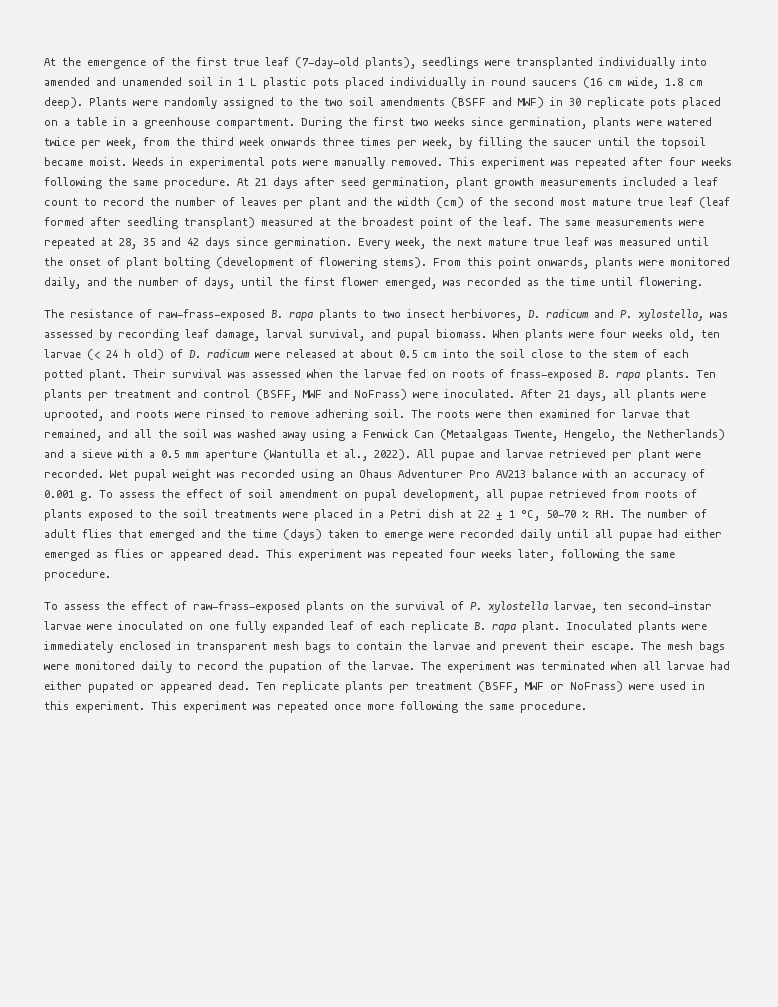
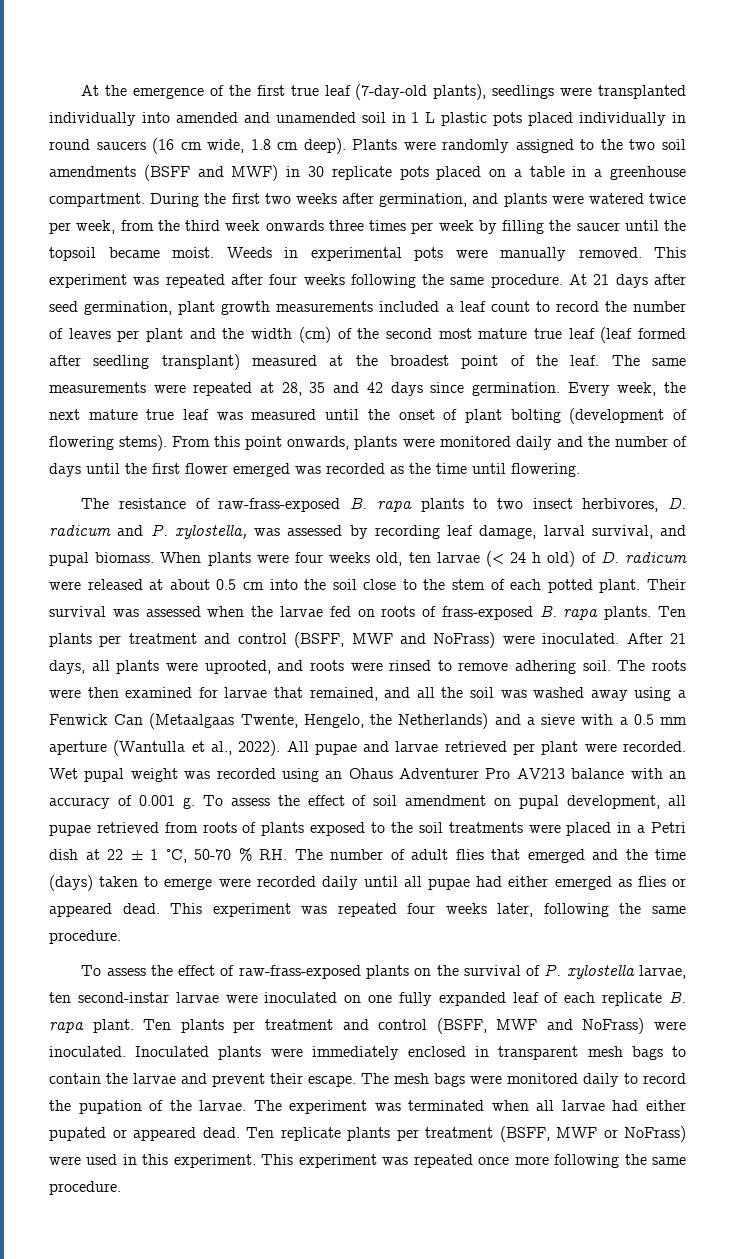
- During the first two weeks since germination, plants were watered twice per week, from the third week onwards three times per week, by filling the saucer until the topsoil became moist.
+ During the first two weeks after germination, and plants were watered twice per week, from the third week onwards three times per week by filling the saucer until the topsoil became moist.
- From this point onwards, plants were monitored daily, and the number of days, until the first flower emerged, was recorded as the time until flowering.
+ From this point onwards, plants were monitored daily and the number of days until the first flower emerged was recorded as the time until flowering.
- To assess the effect of raw-frass-exposed plants on the survival of P. xylostella larvae, ten second-instar larvae were inoculated on one fully expanded leaf of each replicate B. rapa plant.
+ To assess the effect of raw-frass-exposed plants on the survival of P. xylostella larvae, ten second-instar larvae were inoculated on one fully expanded leaf of each replicate B. rapa plant. Ten plants per treatment and control (BSFF, MWF and NoFrass) were inoculated.

